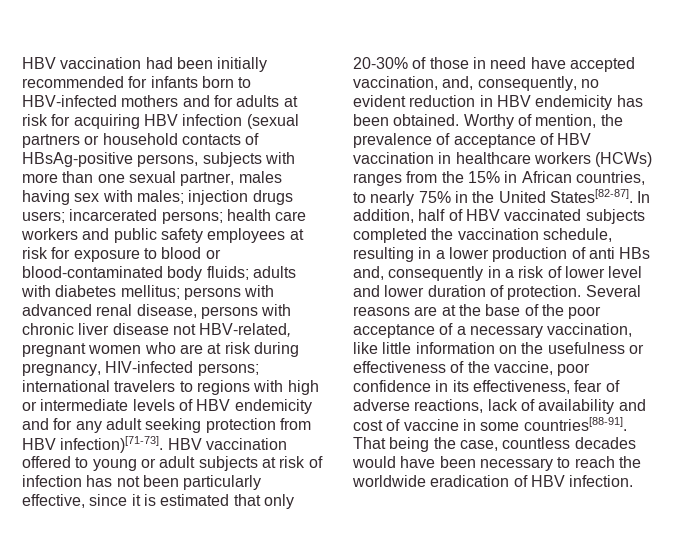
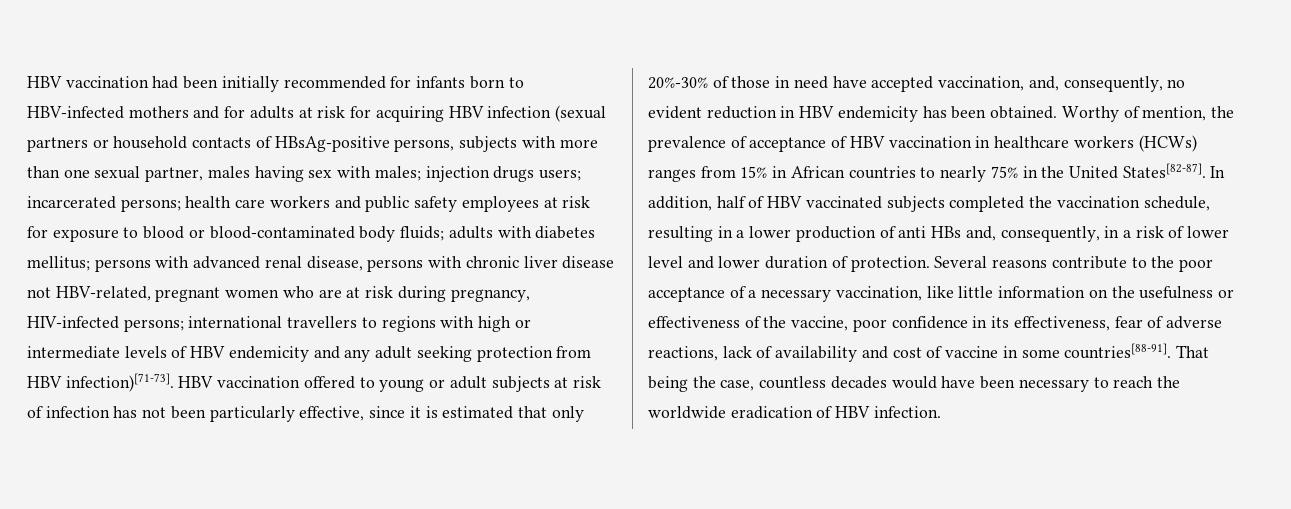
- international travelers to regions with high or intermediate levels of HBV endemicity and for any adult seeking protection from HBV infection)[71-73].
+ international travellers to regions with high or intermediate levels of HBV endemicity and any adult seeking protection from HBV infection)[71-73].
- HBV vaccination offered to young or adult subjects at risk of infection has not been particularly effective, since it is estimated that only 20-30% of those in need have accepted vaccination, and, consequently, no evident reduction in HBV endemicity has been obtained.
+ HBV vaccination offered to young or adult subjects at risk of infection has not been particularly effective, since it is estimated that only 20%-30% of those in need have accepted vaccination, and, consequently, no evident reduction in HBV endemicity has been obtained.
- Worthy of mention, the prevalence of acceptance of HBV vaccination in healthcare workers (HCWs) ranges from the 15% in African countries, to nearly 75% in the United States[82-87].
+ Worthy of mention, the prevalence of acceptance of HBV vaccination in healthcare workers (HCWs) ranges from 15% in African countries to nearly 75% in the United States[82-87].
- In addition, half of HBV vaccinated subjects completed the vaccination schedule, resulting in a lower production of anti HBs and, consequently in a risk of lower level and lower duration of protection.
+ In addition, half of HBV vaccinated subjects completed the vaccination schedule, resulting in a lower production of anti HBs and, consequently, in a risk of lower level and lower duration of protection.
- Several reasons are at the base of the poor acceptance of a necessary vaccination, like little information on the usefulness or effectiveness of the vaccine, poor confidence in its effectiveness, fear of adverse reactions, lack of availability and cost of vaccine in some countries[88-91].
+ Several reasons contribute to the poor acceptance of a necessary vaccination, like little information on the usefulness or effectiveness of the vaccine, poor confidence in its effectiveness, fear of adverse reactions, lack of availability and cost of vaccine in some countries[88-91].

